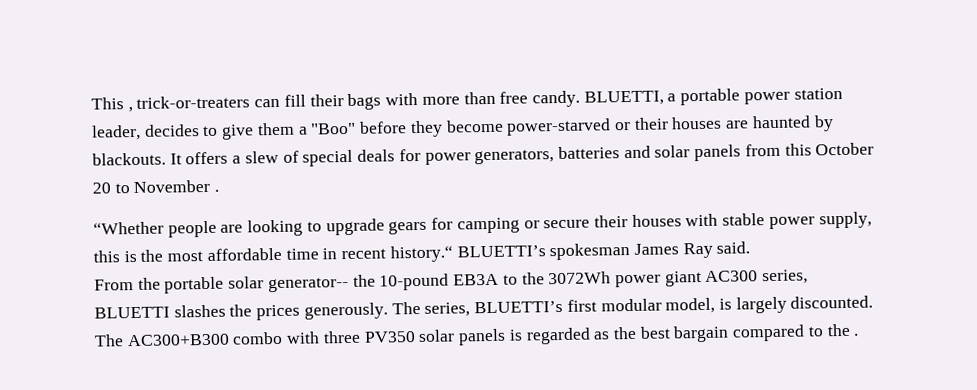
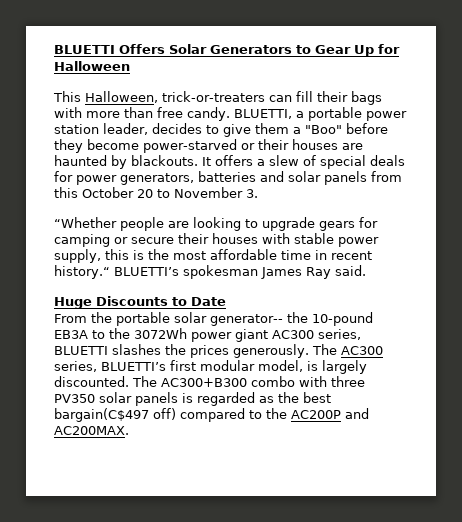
- This , trick-or-treaters can fill their bags with more than free candy.
+ BLUETTI Offers Solar Generators to Gear Up for Halloween
+ This Halloween, trick-or-treaters can fill their bags with more than free candy.
- It offers a slew of special deals for power generators, batteries and solar panels from this October 20 to November .
+ It offers a slew of special deals for power generators, batteries and solar panels from this October 20 to November 3.
+ Huge Discounts to Date
- The series, BLUETTI’s first modular model, is largely discounted.
+ The AC300 series, BLUETTI’s first modular model, is largely discounted.
- The AC300+B300 combo with three PV350 solar panels is regarded as the best bargain compared to the .
+ The AC300+B300 combo with three PV350 solar panels is regarded as the best bargain(C$497 off) compared to the AC200P and AC200MAX.

